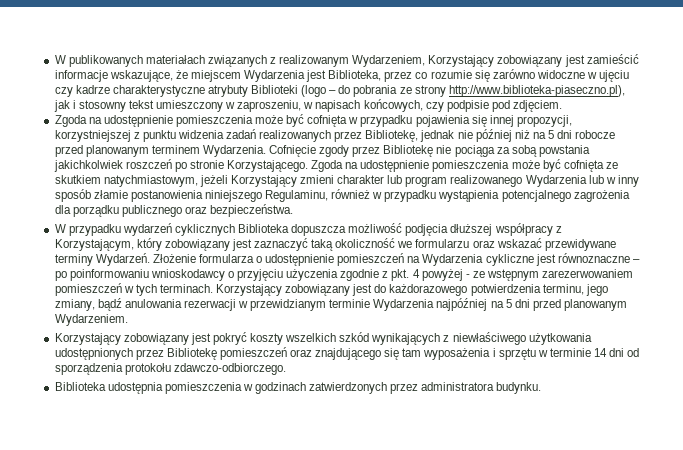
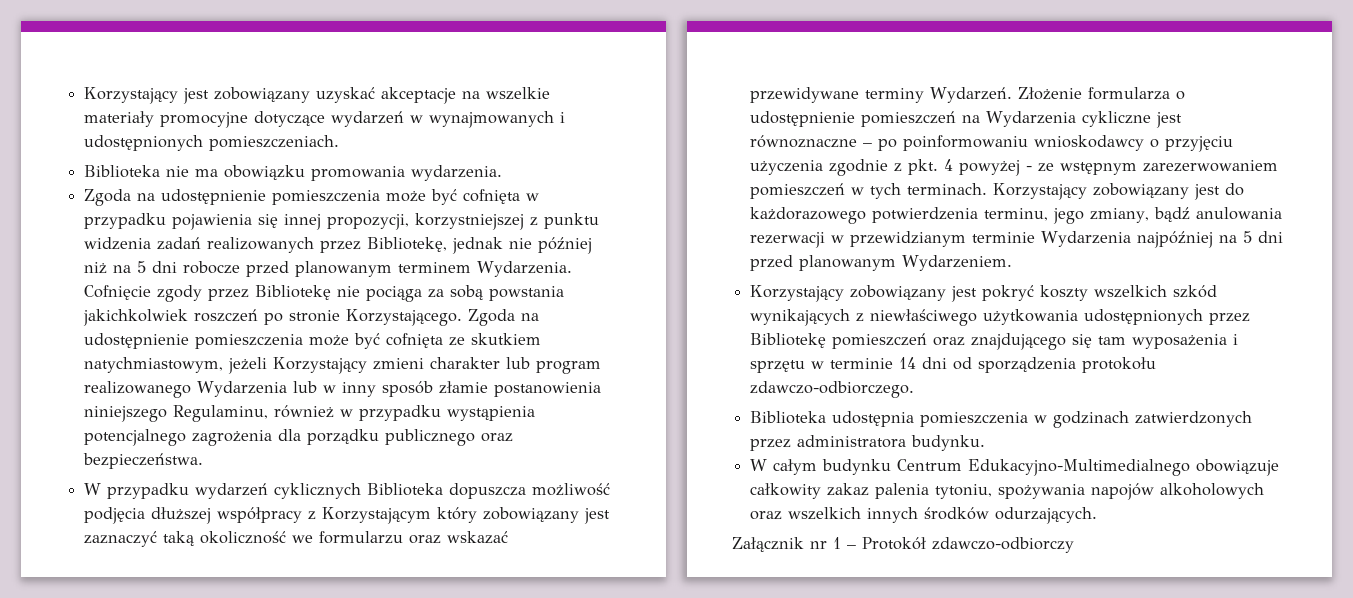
- W publikowanych materiałach związanych z realizowanym Wydarzeniem, Korzystający zobowiązany jest zamieścić informacje wskazujące, że miejscem Wydarzenia jest Biblioteka, przez co rozumie się zarówno widoczne w ujęciu czy kadrze charakterystyczne atrybuty Biblioteki (logo – do pobrania ze strony http://www.biblioteka-piaseczno.pl), jak i stosowny tekst umieszczony w zaproszeniu, w napisach końcowych, czy podpisie pod zdjęciem.
+ Korzystający jest zobowiązany uzyskać akceptacje na wszelkie materiały promocyjne dotyczące wydarzeń w wynajmowanych i udostępnionych pomieszczeniach.
+ Biblioteka nie ma obowiązku promowania wydarzenia.
- W przypadku wydarzeń cyklicznych Biblioteka dopuszcza możliwość podjęcia dłuższej współpracy z Korzystającym, który zobowiązany jest zaznaczyć taką okoliczność we formularzu oraz wskazać przewidywane terminy Wydarzeń.
+ W przypadku wydarzeń cyklicznych Biblioteka dopuszcza możliwość podjęcia dłuższej współpracy z Korzystającym który zobowiązany jest zaznaczyć taką okoliczność we formularzu oraz wskazać przewidywane terminy Wydarzeń.
+ W całym budynku Centrum Edukacyjno-Multimedialnego obowiązuje całkowity zakaz palenia tytoniu, spożywania napojów alkoholowych oraz wszelkich innych środków odurzających.
+ Załącznik nr 1 – Protokół zdawczo-odbiorczy

